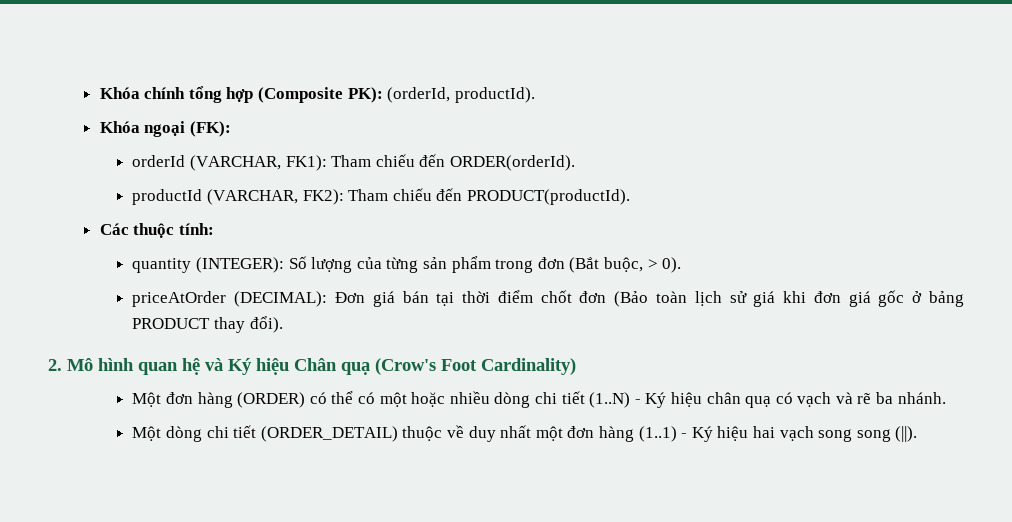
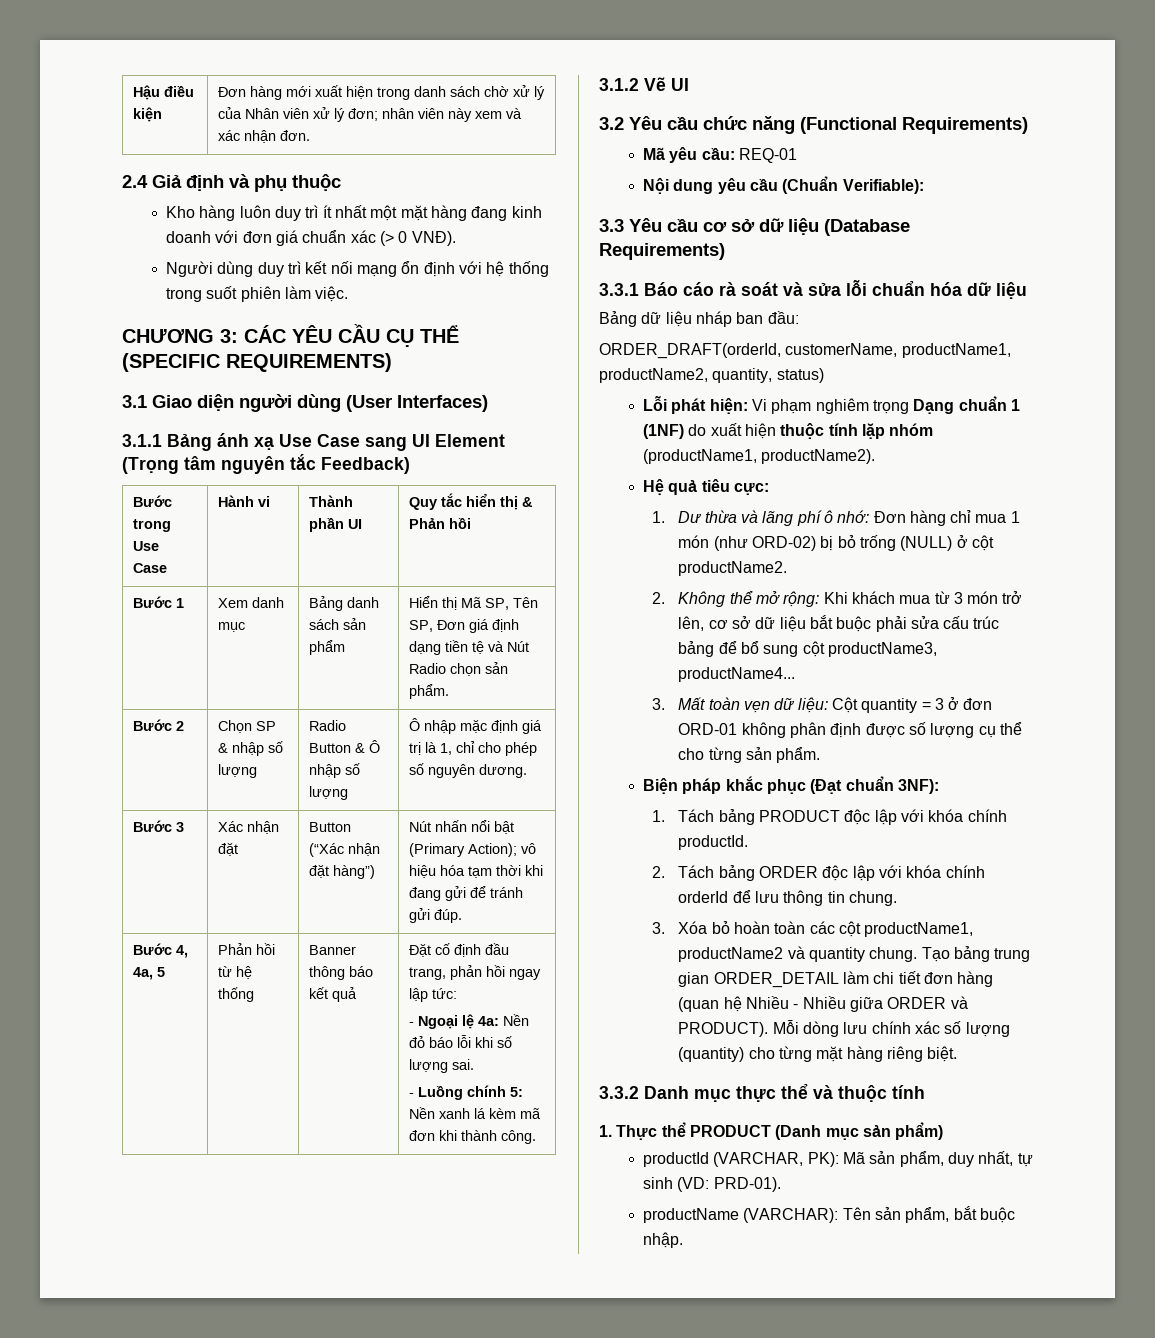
- Khóa chính tổng hợp (Composite PK): (orderId, productId).
- Khóa ngoại (FK):
- orderId (VARCHAR, FK1): Tham chiếu đến ORDER(orderId).
- productId (VARCHAR, FK2): Tham chiếu đến PRODUCT(productId).
- Các thuộc tính:
- quantity (INTEGER): Số lượng của từng sản phẩm trong đơn (Bắt buộc, > 0).
- priceAtOrder (DECIMAL): Đơn giá bán tại thời điểm chốt đơn (Bảo toàn lịch sử giá khi đơn giá gốc ở bảng PRODUCT thay đổi).
- 2. Mô hình quan hệ và Ký hiệu Chân quạ (Crow's Foot Cardinality)
- Một đơn hàng (ORDER) có thể có một hoặc nhiều dòng chi tiết (1..N) - Ký hiệu chân quạ có vạch và rẽ ba nhánh.
- Một dòng chi tiết (ORDER_DETAIL) thuộc về duy nhất một đơn hàng (1..1) - Ký hiệu hai vạch song song (||).
+ Hậu điều kiện | Đơn hàng mới xuất hiện trong danh sách chờ xử lý của Nhân viên xử lý đơn; nhân viên này xem và xác nhận đơn.
+ 2.4 Giả định và phụ thuộc
+ Kho hàng luôn duy trì ít nhất một mặt hàng đang kinh doanh với đơn giá chuẩn xác (> 0 VNĐ).
+ Người dùng duy trì kết nối mạng ổn định với hệ thống trong suốt phiên làm việc.
+ CHƯƠNG 3: CÁC YÊU CẦU CỤ THỂ (SPECIFIC REQUIREMENTS)
+ 3.1 Giao diện người dùng (User Interfaces)
+ 3.1.1 Bảng ánh xạ Use Case sang UI Element (Trọng tâm nguyên tắc Feedback)
+ Bước trong Use Case | Hành vi | Thành phần UI | Quy tắc hiển thị & Phản hồi
+ Bước 1 | Xem danh mục | Bảng danh sách sản phẩm | Hiển thị Mã SP, Tên SP, Đơn giá định dạng tiền tệ và Nút Radio chọn sản phẩm.
+ Bước 2 | Chọn SP & nhập số lượng | Radio Button & Ô nhập số lượng | Ô nhập mặc định giá trị là 1, chỉ cho phép số nguyên dương.
+ Bước 3 | Xác nhận đặt | Button (“Xác nhận đặt hàng”) | Nút nhấn nổi bật (Primary Action); vô hiệu hóa tạm thời khi đang gửi để tránh gửi đúp.
+ Bước 4, 4a, 5 | Phản hồi từ hệ thống | Banner thông báo kết quả | Đặt cố định đầu trang, phản hồi ngay lập tức:
+ - Ngoại lệ 4a: Nền đỏ báo lỗi khi số lượng sai.
+ - Luồng chính 5: Nền xanh lá kèm mã đơn khi thành công.
+ 3.1.2 Vẽ UI
+ 3.2 Yêu cầu chức năng (Functional Requirements)
+ Mã yêu cầu: REQ-01
+ Nội dung yêu cầu (Chuẩn Verifiable):
+ 3.3 Yêu cầu cơ sở dữ liệu (Database Requirements)
+ 3.3.1 Báo cáo rà soát và sửa lỗi chuẩn hóa dữ liệu
+ Bảng dữ liệu nháp ban đầu:
+ ORDER_DRAFT(orderId, customerName, productName1, productName2, quantity, status)
+ Lỗi phát hiện: Vi phạm nghiêm trọng Dạng chuẩn 1 (1NF) do xuất hiện thuộc tính lặp nhóm (productName1, productName2).
+ Hệ quả tiêu cực:
+ 1. Dư thừa và lãng phí ô nhớ: Đơn hàng chỉ mua 1 món (như ORD-02) bị bỏ trống (NULL) ở cột productName2.
+ 2. Không thể mở rộng: Khi khách mua từ 3 món trở lên, cơ sở dữ liệu bắt buộc phải sửa cấu trúc bảng để bổ sung cột productName3, productName4...
+ 3. Mất toàn vẹn dữ liệu: Cột quantity = 3 ở đơn ORD-01 không phân định được số lượng cụ thể cho từng sản phẩm.
+ Biện pháp khắc phục (Đạt chuẩn 3NF):
+ 1. Tách bảng PRODUCT độc lập với khóa chính productId.
+ 2. Tách bảng ORDER độc lập với khóa chính orderId để lưu thông tin chung.
+ 3. Xóa bỏ hoàn toàn các cột productName1, productName2 và quantity chung. Tạo bảng trung gian ORDER_DETAIL làm chi tiết đơn hàng (quan hệ Nhiều - Nhiều giữa ORDER và PRODUCT). Mỗi dòng lưu chính xác số lượng (quantity) cho từng mặt hàng riêng biệt.
+ 3.3.2 Danh mục thực thể và thuộc tính
+ 1. Thực thể PRODUCT (Danh mục sản phẩm)
+ productId (VARCHAR, PK): Mã sản phẩm, duy nhất, tự sinh (VD: PRD-01).
+ productName (VARCHAR): Tên sản phẩm, bắt buộc nhập.

